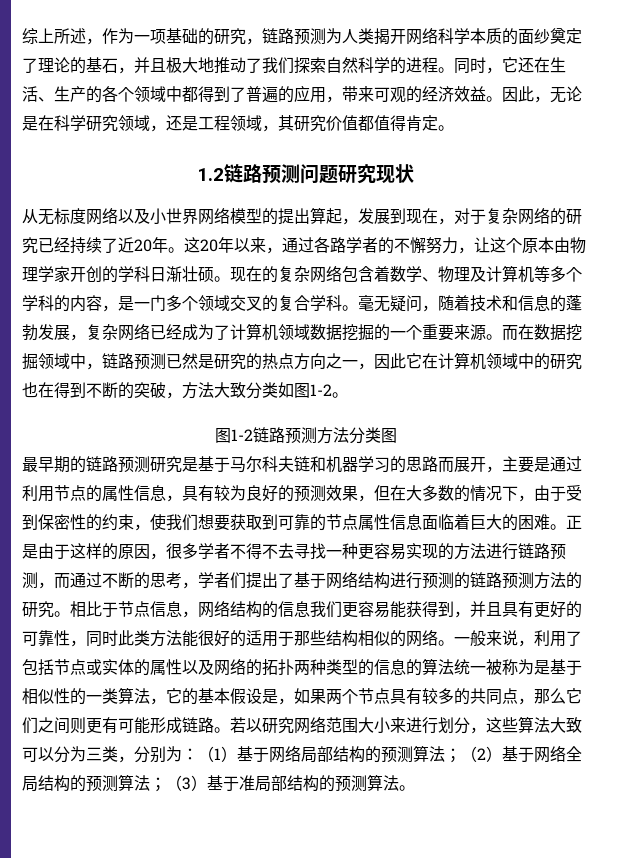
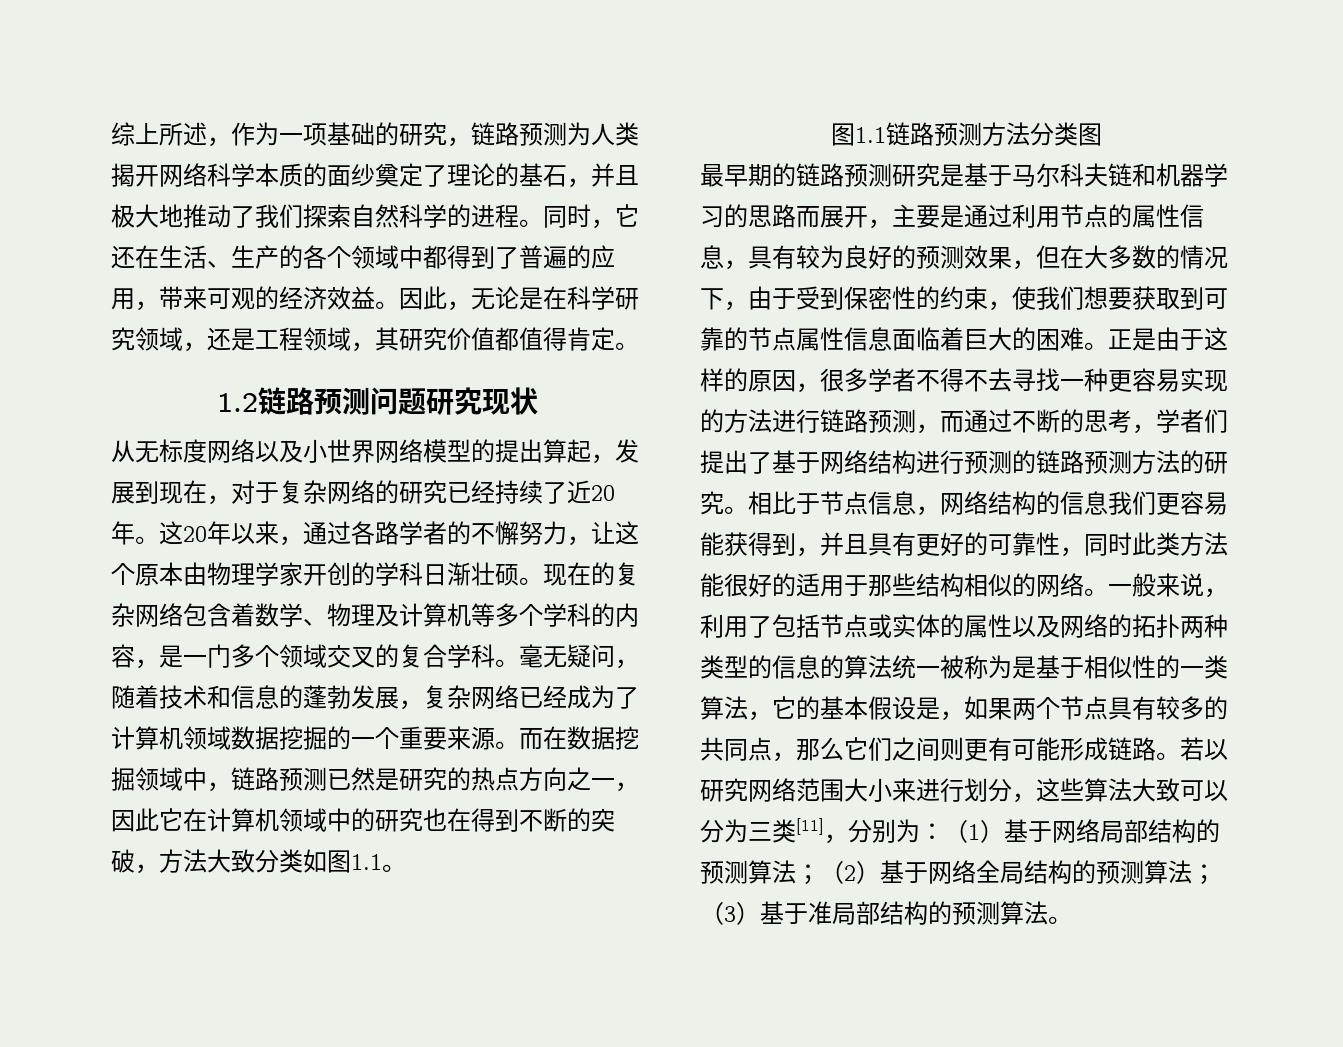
- 而在数据挖掘领域中，链路预测已然是研究的热点方向之一，因此它在计算机领域中的研究也在得到不断的突破，方法大致分类如图1-2。
+ 而在数据挖掘领域中，链路预测已然是研究的热点方向之一，因此它在计算机领域中的研究也在得到不断的突破，方法大致分类如图1.1。
- 图1-2链路预测方法分类图
+ 图1.1链路预测方法分类图
- 若以研究网络范围大小来进行划分，这些算法大致可以分为三类，分别为：（1）基于网络局部结构的预测算法；（2）基于网络全局结构的预测算法；（3）基于准局部结构的预测算法。
+ 若以研究网络范围大小来进行划分，这些算法大致可以分为三类[11]，分别为：（1）基于网络局部结构的预测算法；（2）基于网络全局结构的预测算法；（3）基于准局部结构的预测算法。

